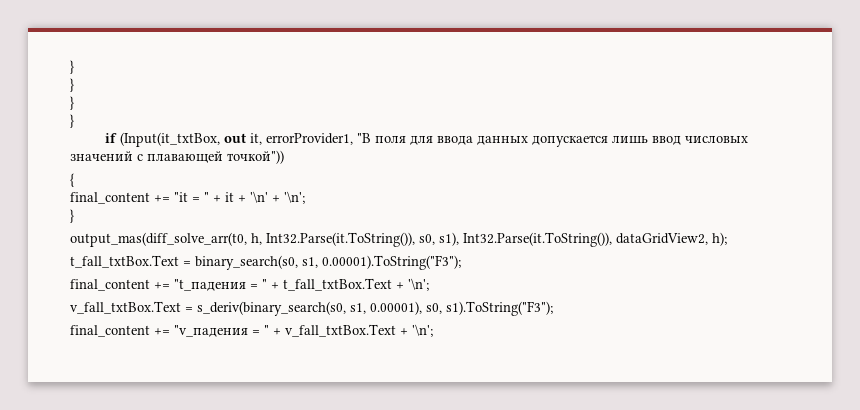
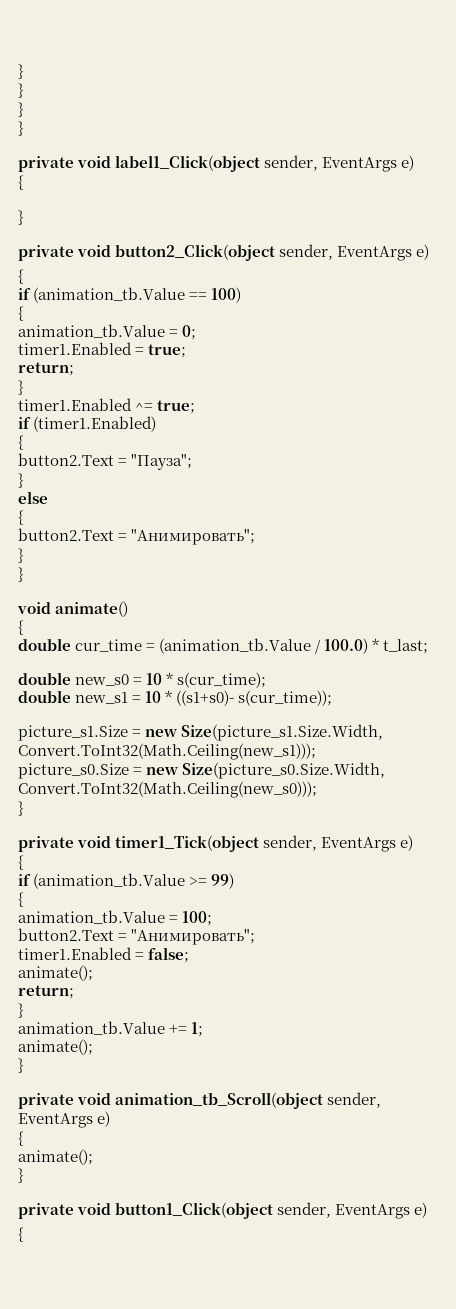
- if (Input(it_txtBox, out it, errorProvider1, "В поля для ввода данных допускается лишь ввод числовых значений с плавающей точкой"))
+ private void label1_Click(object sender, EventArgs e)
  {
- final_content += "it = " + it + '\n' + '\n';
  }
- output_mas(diff_solve_arr(t0, h, Int32.Parse(it.ToString()), s0, s1), Int32.Parse(it.ToString()), dataGridView2, h);
- t_fall_txtBox.Text = binary_search(s0, s1, 0.00001).ToString("F3");
- final_content += "t_падения = " + t_fall_txtBox.Text + '\n';
- v_fall_txtBox.Text = s_deriv(binary_search(s0, s1, 0.00001), s0, s1).ToString("F3");
- final_content += "v_падения = " + v_fall_txtBox.Text + '\n';
+ private void button2_Click(object sender, EventArgs e)
+ {
+ if (animation_tb.Value == 100)
+ {
+ animation_tb.Value = 0;
+ timer1.Enabled = true;
+ return;
+ }
+ timer1.Enabled ^= true;
+ if (timer1.Enabled)
+ {
+ button2.Text = "Пауза";
+ }
+ else
+ {
+ button2.Text = "Анимировать";
+ }
+ }
+ void animate()
+ {
+ double cur_time = (animation_tb.Value / 100.0) * t_last;
+ double new_s0 = 10 * s(cur_time);
+ double new_s1 = 10 * ((s1+s0)- s(cur_time));
+ picture_s1.Size = new Size(picture_s1.Size.Width, Convert.ToInt32(Math.Ceiling(new_s1)));
+ picture_s0.Size = new Size(picture_s0.Size.Width, Convert.ToInt32(Math.Ceiling(new_s0)));
+ }
+ private void timer1_Tick(object sender, EventArgs e)
+ {
+ if (animation_tb.Value >= 99)
+ {
+ animation_tb.Value = 100;
+ button2.Text = "Анимировать";
+ timer1.Enabled = false;
+ animate();
+ return;
+ }
+ animation_tb.Value += 1;
+ animate();
+ }
+ private void animation_tb_Scroll(object sender, EventArgs e)
+ {
+ animate();
+ }
+ private void button1_Click(object sender, EventArgs e)
+ {

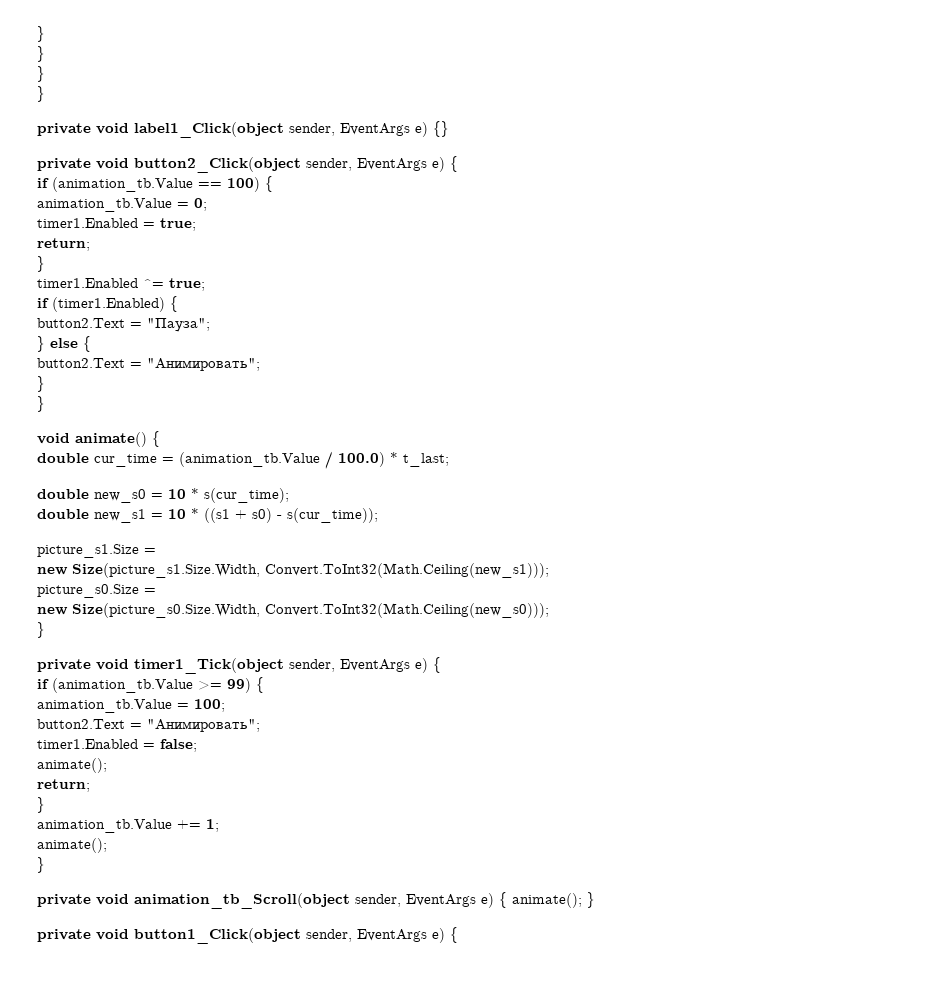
- private void label1_Click(object sender, EventArgs e)
- {
- }
+ private void label1_Click(object sender, EventArgs e) {}
- private void button2_Click(object sender, EventArgs e)
- {
+ private void button2_Click(object sender, EventArgs e) {
- if (animation_tb.Value == 100)
- {
+ if (animation_tb.Value == 100) {
- if (timer1.Enabled)
- {
+ if (timer1.Enabled) {
  button2.Text = "Пауза";
- }
- else
- {
+ } else {
- void animate()
- {
+ void animate() {
- double new_s1 = 10 * ((s1+s0)- s(cur_time));
+ double new_s1 = 10 * ((s1 + s0) - s(cur_time));
- picture_s1.Size = new Size(picture_s1.Size.Width, Convert.ToInt32(Math.Ceiling(new_s1)));
+ picture_s1.Size =
+ new Size(picture_s1.Size.Width, Convert.ToInt32(Math.Ceiling(new_s1)));
- picture_s0.Size = new Size(picture_s0.Size.Width, Convert.ToInt32(Math.Ceiling(new_s0)));
+ picture_s0.Size =
+ new Size(picture_s0.Size.Width, Convert.ToInt32(Math.Ceiling(new_s0)));
- private void timer1_Tick(object sender, EventArgs e)
- {
+ private void timer1_Tick(object sender, EventArgs e) {
- if (animation_tb.Value >= 99)
- {
+ if (animation_tb.Value >= 99) {
- private void animation_tb_Scroll(object sender, EventArgs e)
- {
- animate();
- }
+ private void animation_tb_Scroll(object sender, EventArgs e) { animate(); }
- private void button1_Click(object sender, EventArgs e)
- {
+ private void button1_Click(object sender, EventArgs e) {

